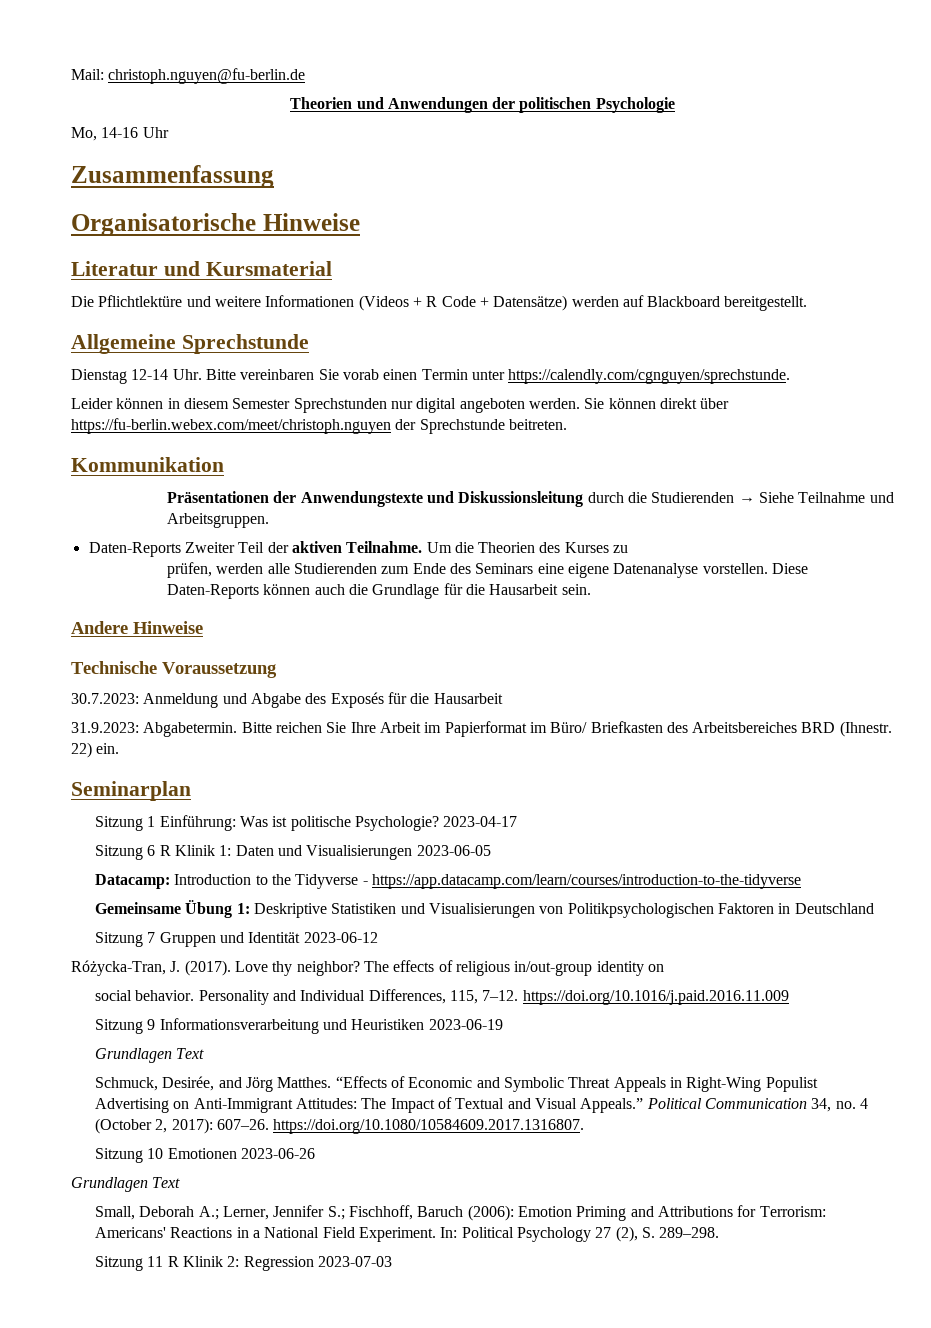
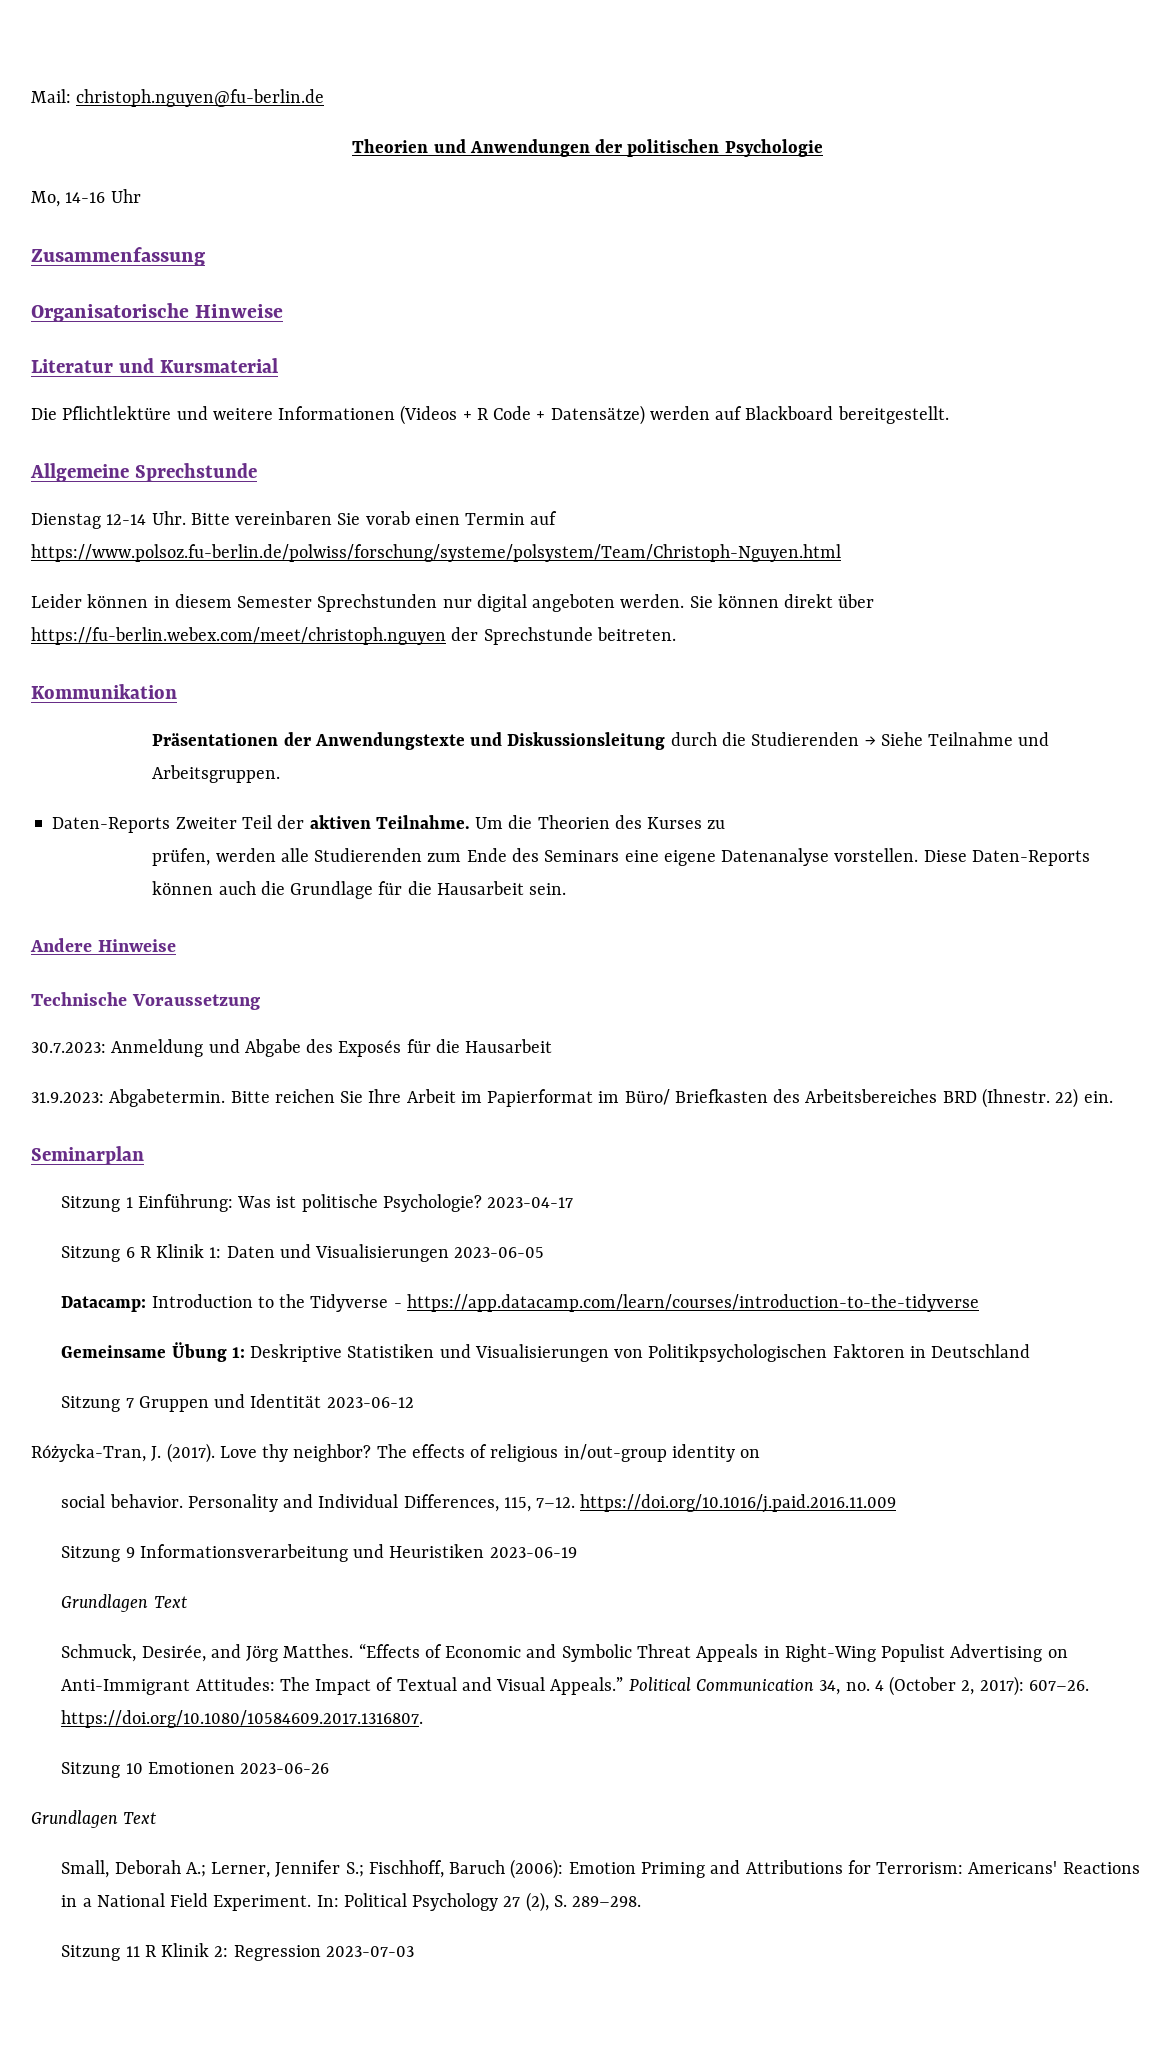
- Dienstag 12-14 Uhr. Bitte vereinbaren Sie vorab einen Termin unter https://calendly.com/cgnguyen/sprechstunde.
+ Dienstag 12-14 Uhr. Bitte vereinbaren Sie vorab einen Termin auf https://www.polsoz.fu-berlin.de/polwiss/forschung/systeme/polsystem/Team/Christoph-Nguyen.html

